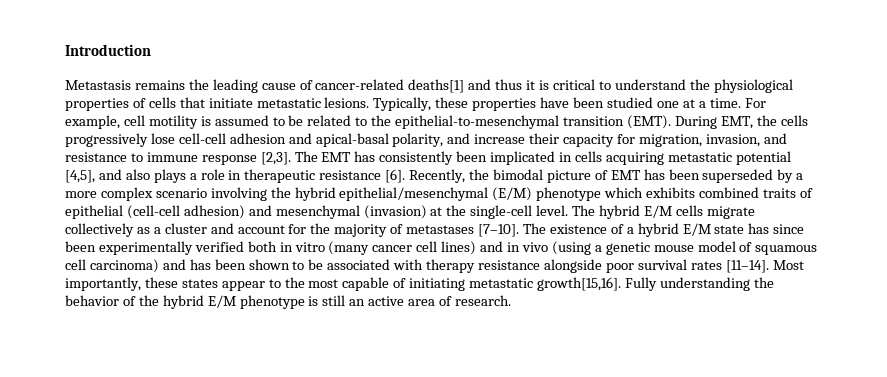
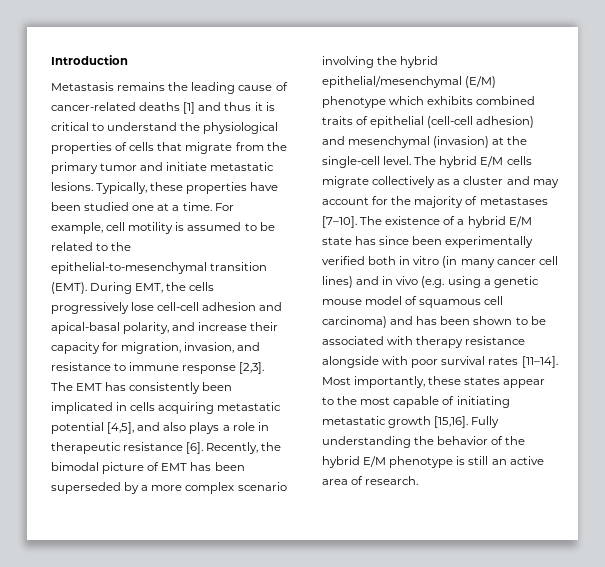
- Metastasis remains the leading cause of cancer-related deaths[1] and thus it is critical to understand the physiological properties of cells that initiate metastatic lesions.
+ Metastasis remains the leading cause of cancer-related deaths [1] and thus it is critical to understand the physiological properties of cells that migrate from the primary tumor and initiate metastatic lesions.
- The hybrid E/M cells migrate collectively as a cluster and account for the majority of metastases [7–10].
+ The hybrid E/M cells migrate collectively as a cluster and may account for the majority of metastases [7–10].
- The existence of a hybrid E/M state has since been experimentally verified both in vitro (many cancer cell lines) and in vivo (using a genetic mouse model of squamous cell carcinoma) and has been shown to be associated with therapy resistance alongside poor survival rates [11–14].
+ The existence of a hybrid E/M state has since been experimentally verified both in vitro (in many cancer cell lines) and in vivo (e.g. using a genetic mouse model of squamous cell carcinoma) and has been shown to be associated with therapy resistance alongside with poor survival rates [11–14].
- Most importantly, these states appear to the most capable of initiating metastatic growth[15,16].
+ Most importantly, these states appear to the most capable of initiating metastatic growth [15,16].

